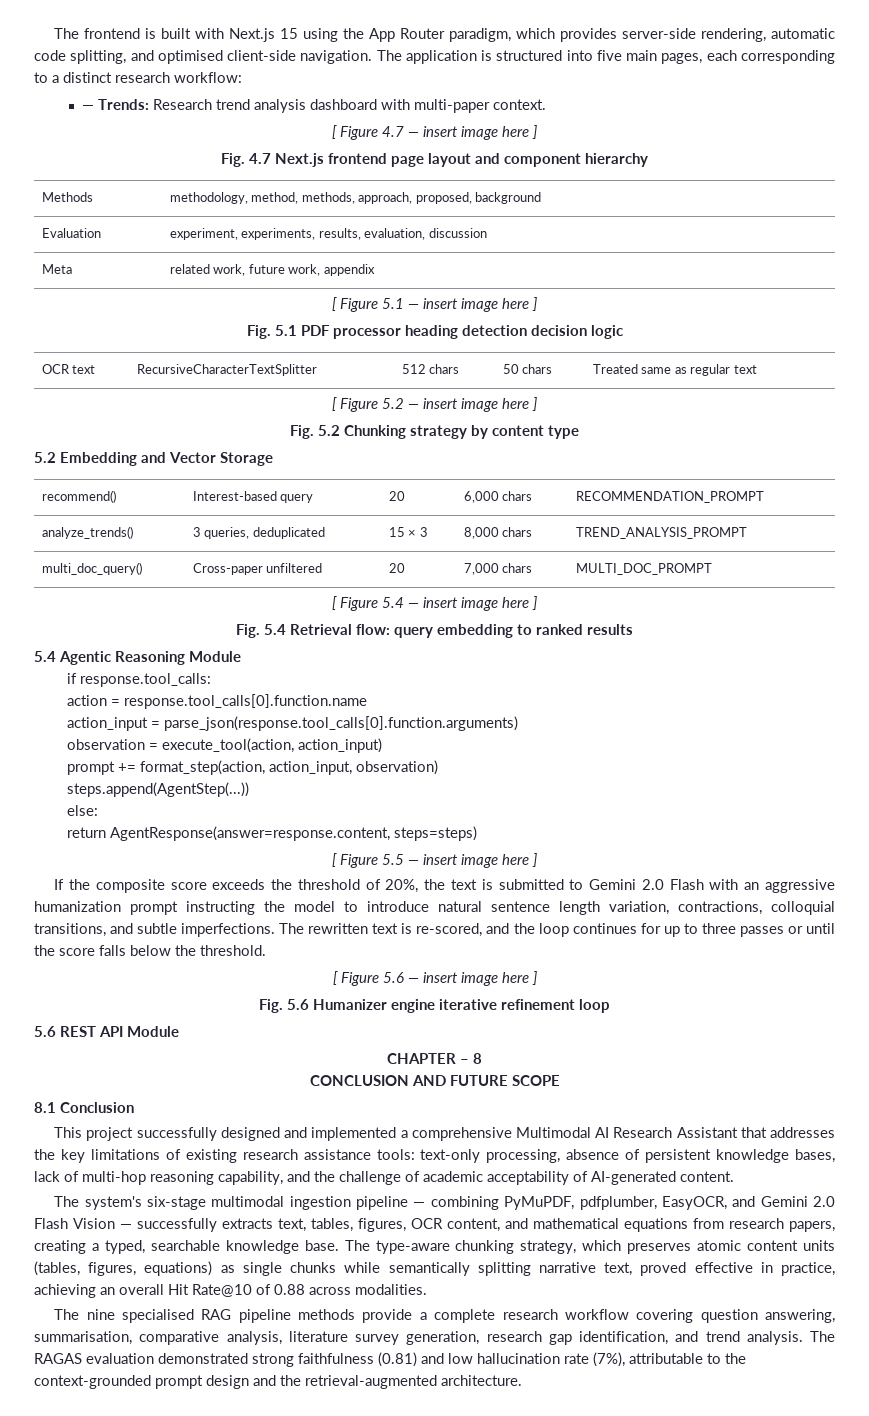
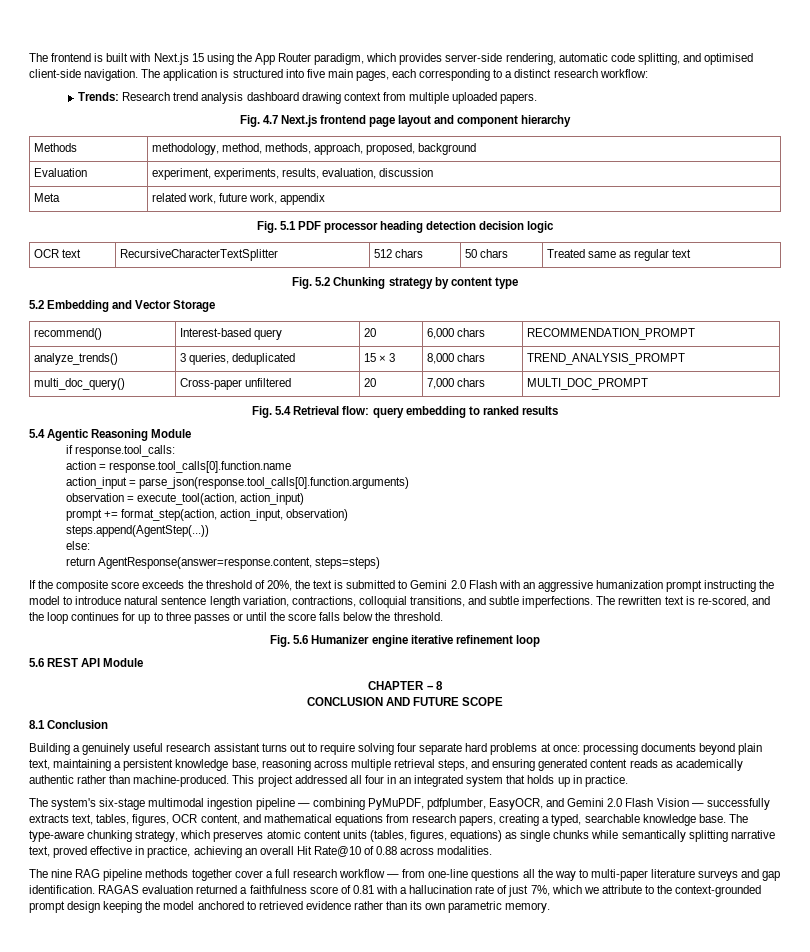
- — Trends: Research trend analysis dashboard with multi-paper context.
- [ Figure 4.7 — insert image here ]
+ Trends: Research trend analysis dashboard drawing context from multiple uploaded papers.
- [ Figure 5.1 — insert image here ]
- [ Figure 5.2 — insert image here ]
- [ Figure 5.4 — insert image here ]
- [ Figure 5.5 — insert image here ]
- [ Figure 5.6 — insert image here ]
- This project successfully designed and implemented a comprehensive Multimodal AI Research Assistant that addresses the key limitations of existing research assistance tools: text-only processing, absence of persistent knowledge bases, lack of multi-hop reasoning capability, and the challenge of academic acceptability of AI-generated content.
+ Building a genuinely useful research assistant turns out to require solving four separate hard problems at once: processing documents beyond plain text, maintaining a persistent knowledge base, reasoning across multiple retrieval steps, and ensuring generated content reads as academically authentic rather than machine-produced. This project addressed all four in an integrated system that holds up in practice.
- The nine specialised RAG pipeline methods provide a complete research workflow covering question answering, summarisation, comparative analysis, literature survey generation, research gap identification, and trend analysis. The RAGAS evaluation demonstrated strong faithfulness (0.81) and low hallucination rate (7%), attributable to the context-grounded prompt design and the retrieval-augmented architecture.
+ The nine RAG pipeline methods together cover a full research workflow — from one-line questions all the way to multi-paper literature surveys and gap identification. RAGAS evaluation returned a faithfulness score of 0.81 with a hallucination rate of just 7%, which we attribute to the context-grounded prompt design keeping the model anchored to retrieved evidence rather than its own parametric memory.

